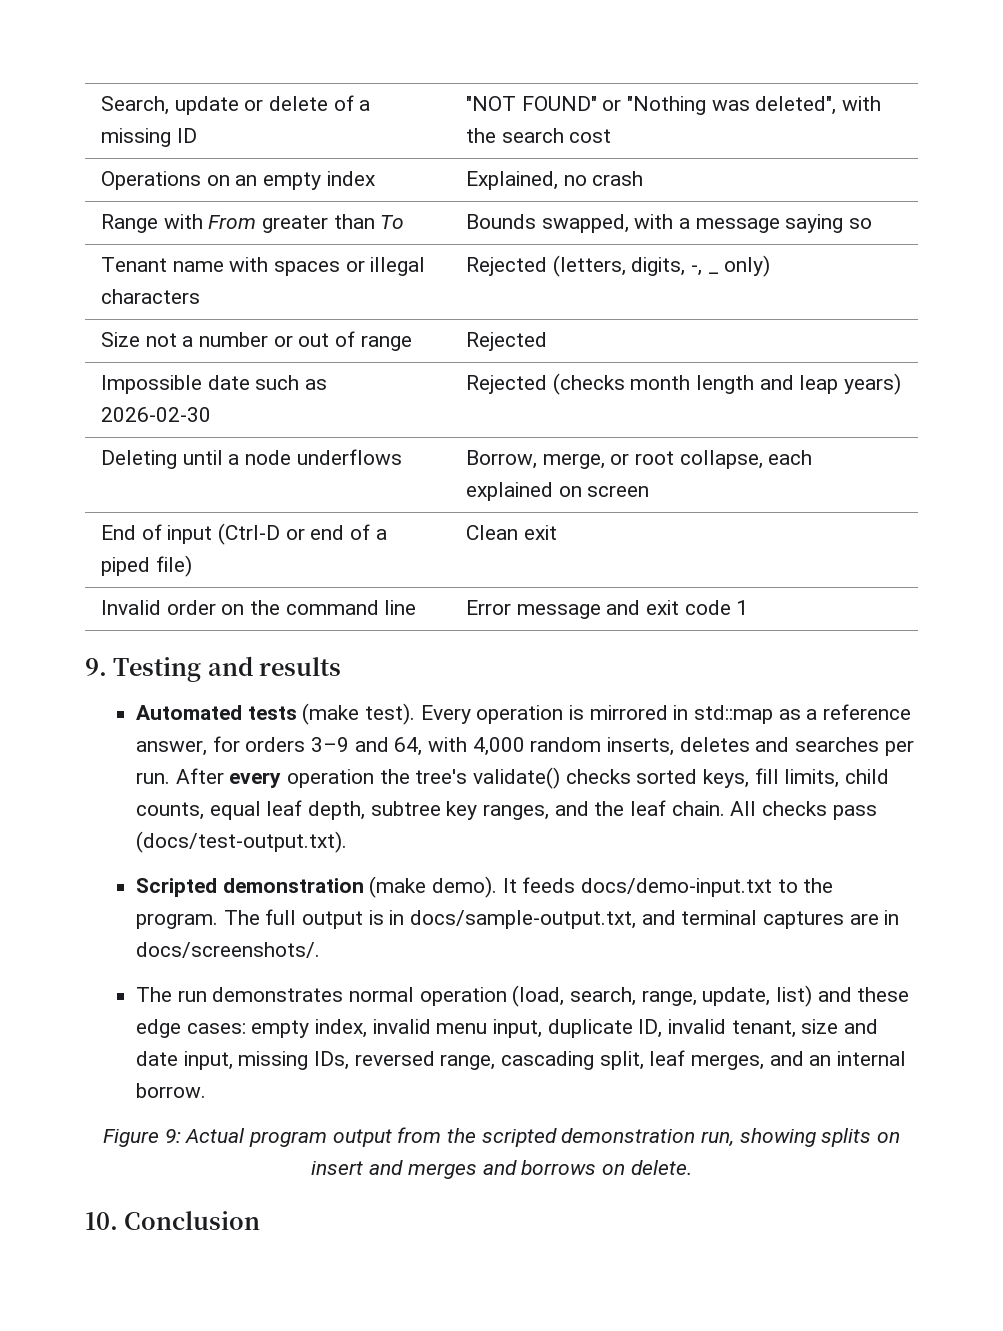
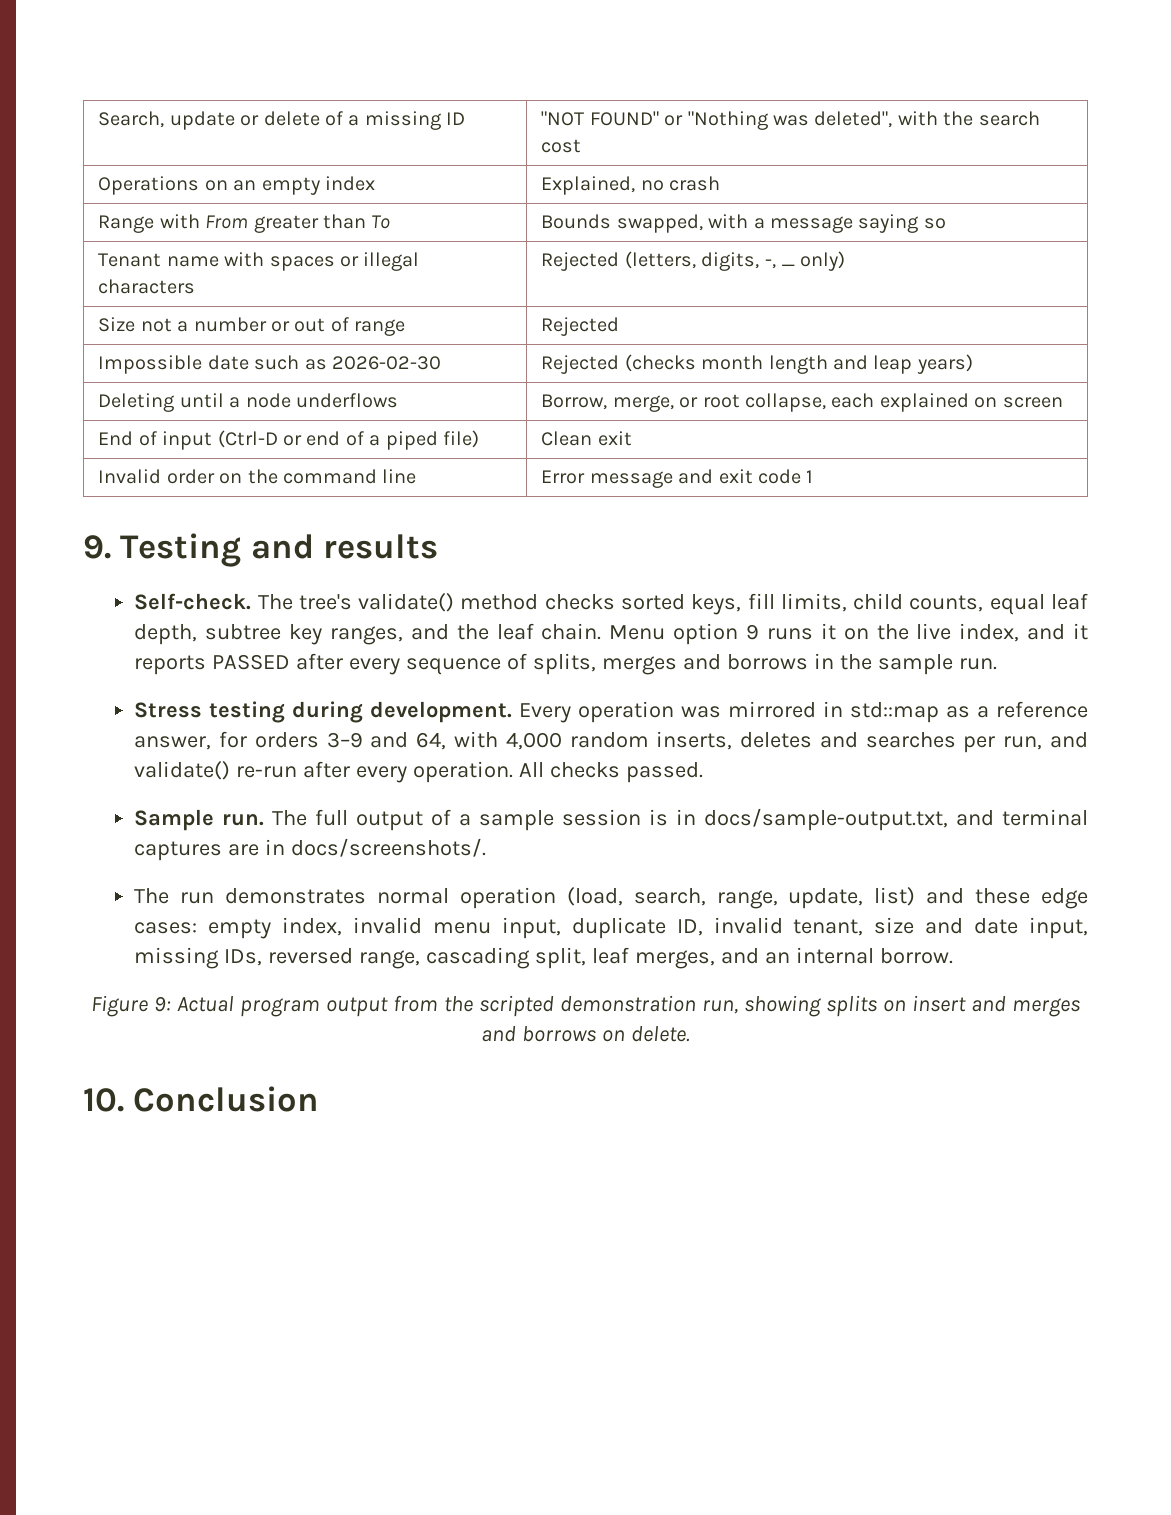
- Automated tests (make test).
+ Self-check. The tree's validate() method checks sorted keys, fill limits, child counts, equal leaf depth, subtree key ranges, and the leaf chain. Menu option 9 runs it on the live index, and it reports PASSED after every sequence of splits, merges and borrows in the sample run.
+ Stress testing during development.
- Every operation is mirrored in std::map as a reference answer, for orders 3–9 and 64, with 4,000 random inserts, deletes and searches per run. After every operation the tree's validate() checks sorted keys, fill limits, child counts, equal leaf depth, subtree key ranges, and the leaf chain. All checks pass (docs/test-output.txt).
- Scripted demonstration (make demo). It feeds docs/demo-input.txt to the program. The full output is in docs/sample-output.txt, and terminal captures are in docs/screenshots/.
+ Every operation was mirrored in std::map as a reference answer, for orders 3–9 and 64, with 4,000 random inserts, deletes and searches per run, and validate() re-run after every operation. All checks passed.
+ Sample run. The full output of a sample session is in docs/sample-output.txt, and terminal captures are in docs/screenshots/.

